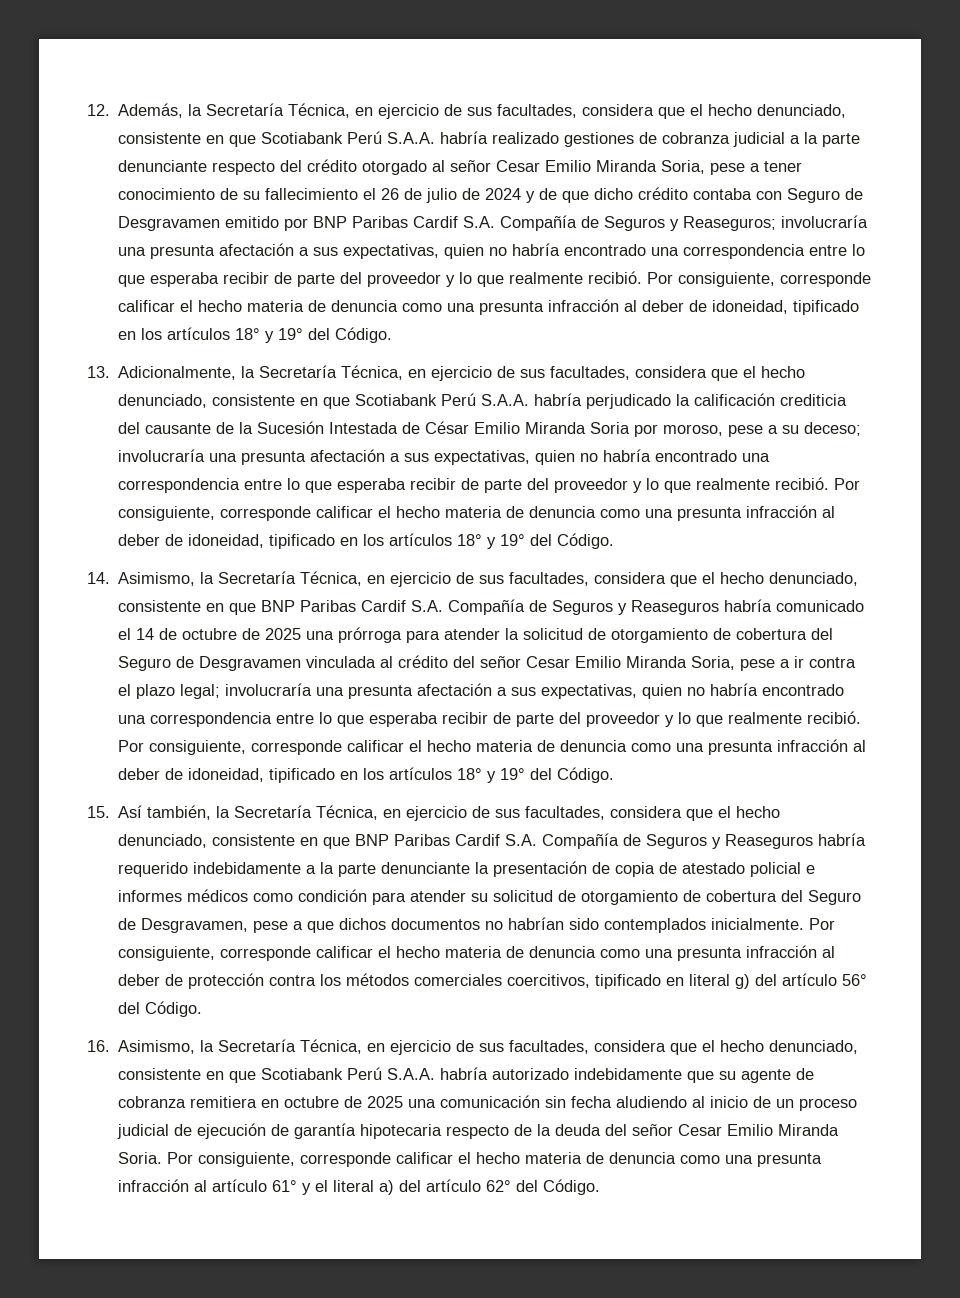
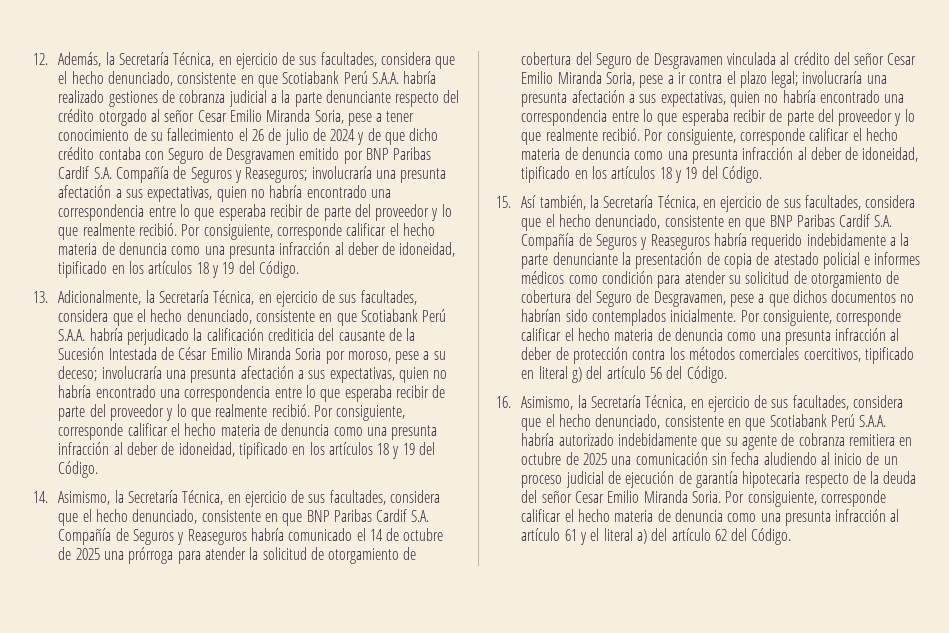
- 12. Además, la Secretaría Técnica, en ejercicio de sus facultades, considera que el hecho denunciado, consistente en que Scotiabank Perú S.A.A. habría realizado gestiones de cobranza judicial a la parte denunciante respecto del crédito otorgado al señor Cesar Emilio Miranda Soria, pese a tener conocimiento de su fallecimiento el 26 de julio de 2024 y de que dicho crédito contaba con Seguro de Desgravamen emitido por BNP Paribas Cardif S.A. Compañía de Seguros y Reaseguros; involucraría una presunta afectación a sus expectativas, quien no habría encontrado una correspondencia entre lo que esperaba recibir de parte del proveedor y lo que realmente recibió. Por consiguiente, corresponde calificar el hecho materia de denuncia como una presunta infracción al deber de idoneidad, tipificado en los artículos 18° y 19° del Código.
+ 12. Además, la Secretaría Técnica, en ejercicio de sus facultades, considera que el hecho denunciado, consistente en que Scotiabank Perú S.A.A. habría realizado gestiones de cobranza judicial a la parte denunciante respecto del crédito otorgado al señor Cesar Emilio Miranda Soria, pese a tener conocimiento de su fallecimiento el 26 de julio de 2024 y de que dicho crédito contaba con Seguro de Desgravamen emitido por BNP Paribas Cardif S.A. Compañía de Seguros y Reaseguros; involucraría una presunta afectación a sus expectativas, quien no habría encontrado una correspondencia entre lo que esperaba recibir de parte del proveedor y lo que realmente recibió. Por consiguiente, corresponde calificar el hecho materia de denuncia como una presunta infracción al deber de idoneidad, tipificado en los artículos 18 y 19 del Código.
- 13. Adicionalmente, la Secretaría Técnica, en ejercicio de sus facultades, considera que el hecho denunciado, consistente en que Scotiabank Perú S.A.A. habría perjudicado la calificación crediticia del causante de la Sucesión Intestada de César Emilio Miranda Soria por moroso, pese a su deceso; involucraría una presunta afectación a sus expectativas, quien no habría encontrado una correspondencia entre lo que esperaba recibir de parte del proveedor y lo que realmente recibió. Por consiguiente, corresponde calificar el hecho materia de denuncia como una presunta infracción al deber de idoneidad, tipificado en los artículos 18° y 19° del Código.
+ 13. Adicionalmente, la Secretaría Técnica, en ejercicio de sus facultades, considera que el hecho denunciado, consistente en que Scotiabank Perú S.A.A. habría perjudicado la calificación crediticia del causante de la Sucesión Intestada de César Emilio Miranda Soria por moroso, pese a su deceso; involucraría una presunta afectación a sus expectativas, quien no habría encontrado una correspondencia entre lo que esperaba recibir de parte del proveedor y lo que realmente recibió. Por consiguiente, corresponde calificar el hecho materia de denuncia como una presunta infracción al deber de idoneidad, tipificado en los artículos 18 y 19 del Código.
- 14. Asimismo, la Secretaría Técnica, en ejercicio de sus facultades, considera que el hecho denunciado, consistente en que BNP Paribas Cardif S.A. Compañía de Seguros y Reaseguros habría comunicado el 14 de octubre de 2025 una prórroga para atender la solicitud de otorgamiento de cobertura del Seguro de Desgravamen vinculada al crédito del señor Cesar Emilio Miranda Soria, pese a ir contra el plazo legal; involucraría una presunta afectación a sus expectativas, quien no habría encontrado una correspondencia entre lo que esperaba recibir de parte del proveedor y lo que realmente recibió. Por consiguiente, corresponde calificar el hecho materia de denuncia como una presunta infracción al deber de idoneidad, tipificado en los artículos 18° y 19° del Código.
+ 14. Asimismo, la Secretaría Técnica, en ejercicio de sus facultades, considera que el hecho denunciado, consistente en que BNP Paribas Cardif S.A. Compañía de Seguros y Reaseguros habría comunicado el 14 de octubre de 2025 una prórroga para atender la solicitud de otorgamiento de cobertura del Seguro de Desgravamen vinculada al crédito del señor Cesar Emilio Miranda Soria, pese a ir contra el plazo legal; involucraría una presunta afectación a sus expectativas, quien no habría encontrado una correspondencia entre lo que esperaba recibir de parte del proveedor y lo que realmente recibió. Por consiguiente, corresponde calificar el hecho materia de denuncia como una presunta infracción al deber de idoneidad, tipificado en los artículos 18 y 19 del Código.
- Por consiguiente, corresponde calificar el hecho materia de denuncia como una presunta infracción al deber de protección contra los métodos comerciales coercitivos, tipificado en literal g) del artículo 56° del Código.
+ Por consiguiente, corresponde calificar el hecho materia de denuncia como una presunta infracción al deber de protección contra los métodos comerciales coercitivos, tipificado en literal g) del artículo 56 del Código.
- Por consiguiente, corresponde calificar el hecho materia de denuncia como una presunta infracción al artículo 61° y el literal a) del artículo 62° del Código.
+ Por consiguiente, corresponde calificar el hecho materia de denuncia como una presunta infracción al artículo 61 y el literal a) del artículo 62 del Código.

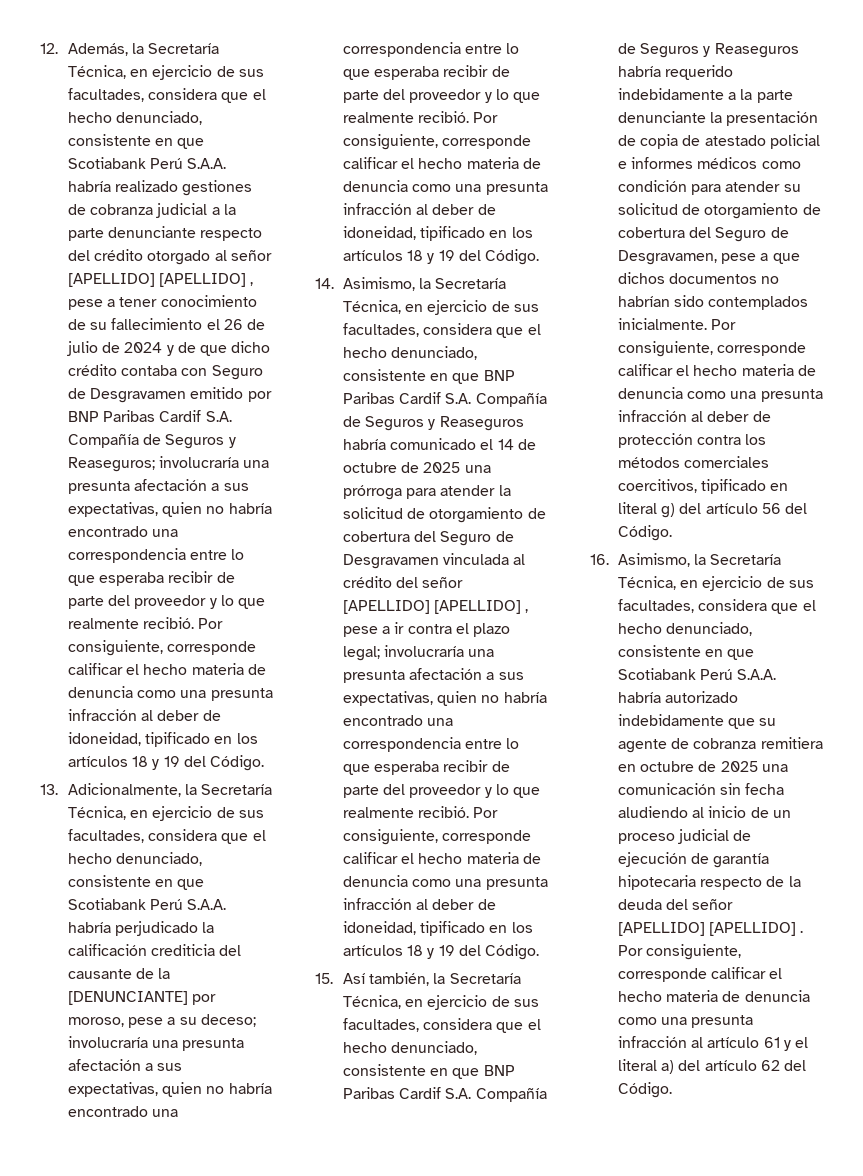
- 12. Además, la Secretaría Técnica, en ejercicio de sus facultades, considera que el hecho denunciado, consistente en que Scotiabank Perú S.A.A. habría realizado gestiones de cobranza judicial a la parte denunciante respecto del crédito otorgado al señor Cesar Emilio Miranda Soria, pese a tener conocimiento de su fallecimiento el 26 de julio de 2024 y de que dicho crédito contaba con Seguro de Desgravamen emitido por BNP Paribas Cardif S.A. Compañía de Seguros y Reaseguros;
+ 12. Además, la Secretaría Técnica, en ejercicio de sus facultades, considera que el hecho denunciado, consistente en que Scotiabank Perú S.A.A. habría realizado gestiones de cobranza judicial a la parte denunciante respecto del crédito otorgado al señor [APELLIDO] [APELLIDO] , pese a tener conocimiento de su fallecimiento el 26 de julio de 2024 y de que dicho crédito contaba con Seguro de Desgravamen emitido por BNP Paribas Cardif S.A. Compañía de Seguros y Reaseguros;
- 13. Adicionalmente, la Secretaría Técnica, en ejercicio de sus facultades, considera que el hecho denunciado, consistente en que Scotiabank Perú S.A.A. habría perjudicado la calificación crediticia del causante de la Sucesión Intestada de César Emilio Miranda Soria por moroso, pese a su deceso;
+ 13. Adicionalmente, la Secretaría Técnica, en ejercicio de sus facultades, considera que el hecho denunciado, consistente en que Scotiabank Perú S.A.A. habría perjudicado la calificación crediticia del causante de la [DENUNCIANTE] por moroso, pese a su deceso;
- 14. Asimismo, la Secretaría Técnica, en ejercicio de sus facultades, considera que el hecho denunciado, consistente en que BNP Paribas Cardif S.A. Compañía de Seguros y Reaseguros habría comunicado el 14 de octubre de 2025 una prórroga para atender la solicitud de otorgamiento de cobertura del Seguro de Desgravamen vinculada al crédito del señor Cesar Emilio Miranda Soria, pese a ir contra el plazo legal;
+ 14. Asimismo, la Secretaría Técnica, en ejercicio de sus facultades, considera que el hecho denunciado, consistente en que BNP Paribas Cardif S.A. Compañía de Seguros y Reaseguros habría comunicado el 14 de octubre de 2025 una prórroga para atender la solicitud de otorgamiento de cobertura del Seguro de Desgravamen vinculada al crédito del señor [APELLIDO] [APELLIDO] , pese a ir contra el plazo legal;
- 16. Asimismo, la Secretaría Técnica, en ejercicio de sus facultades, considera que el hecho denunciado, consistente en que Scotiabank Perú S.A.A. habría autorizado indebidamente que su agente de cobranza remitiera en octubre de 2025 una comunicación sin fecha aludiendo al inicio de un proceso judicial de ejecución de garantía hipotecaria respecto de la deuda del señor Cesar Emilio Miranda Soria.
+ 16. Asimismo, la Secretaría Técnica, en ejercicio de sus facultades, considera que el hecho denunciado, consistente en que Scotiabank Perú S.A.A. habría autorizado indebidamente que su agente de cobranza remitiera en octubre de 2025 una comunicación sin fecha aludiendo al inicio de un proceso judicial de ejecución de garantía hipotecaria respecto de la deuda del señor [APELLIDO] [APELLIDO] .

